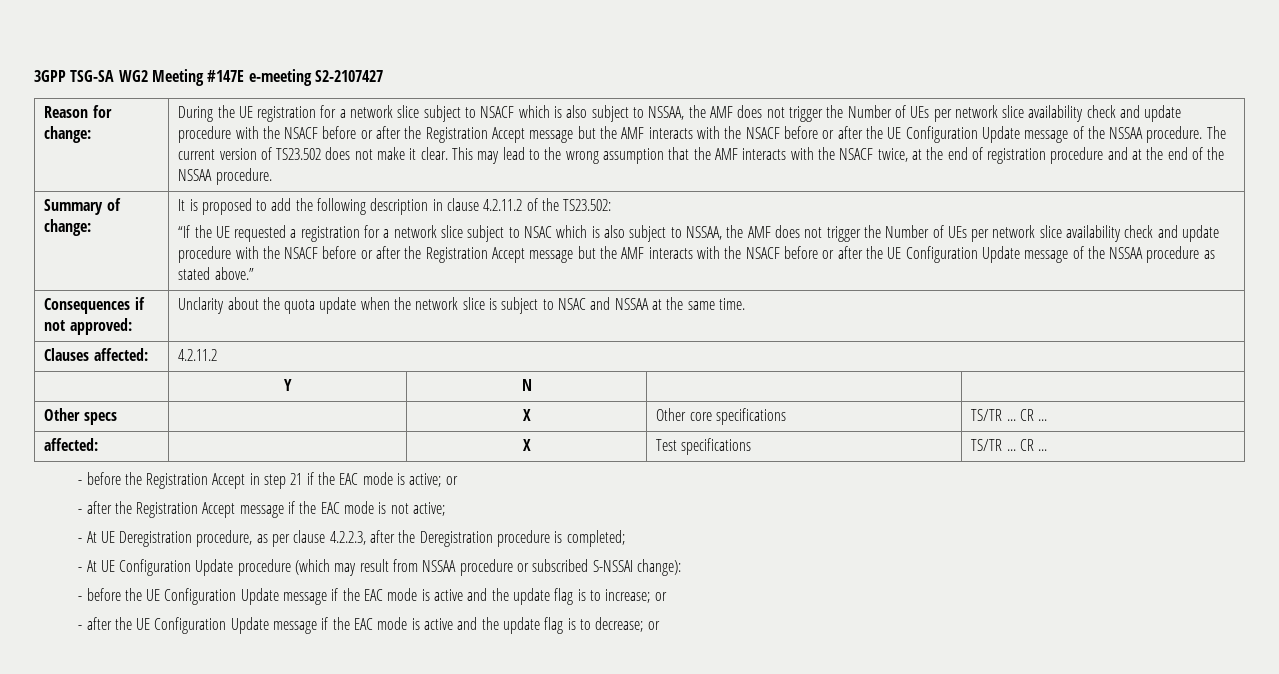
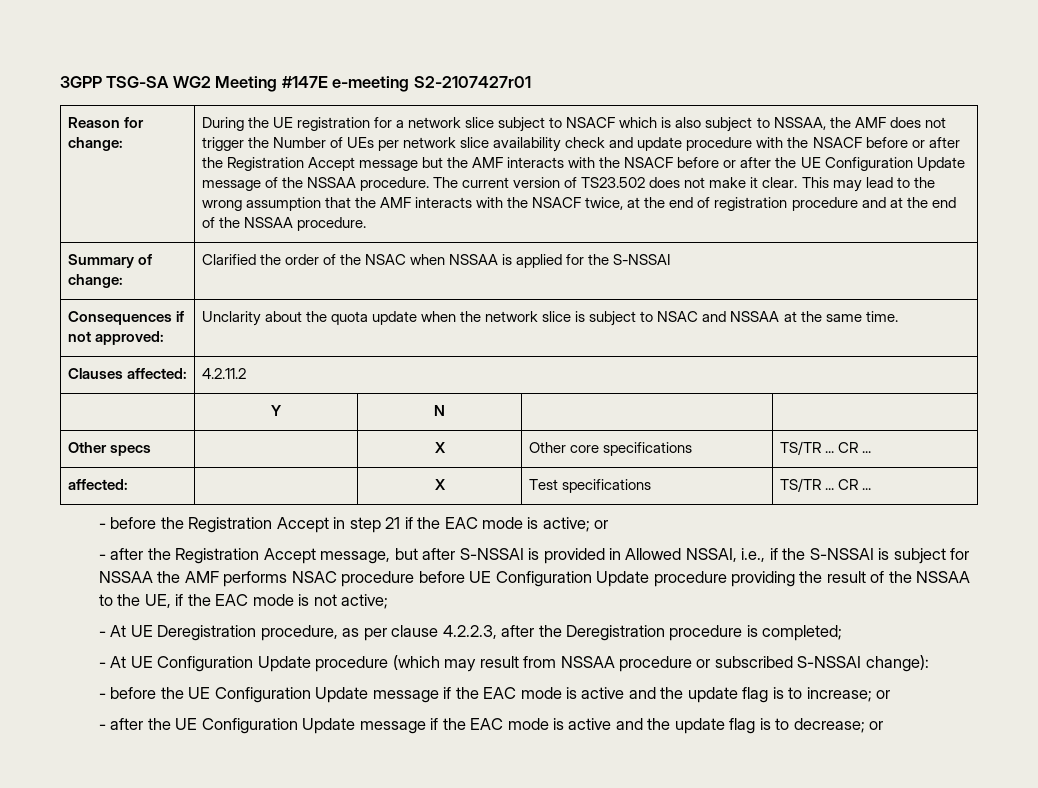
- 3GPP TSG-SA WG2 Meeting #147E e-meeting S2-2107427
+ 3GPP TSG-SA WG2 Meeting #147E e-meeting S2-2107427r01
- It is proposed to add the following description in clause 4.2.11.2 of the TS23.502:
- “If the UE requested a registration for a network slice subject to NSAC which is also subject to NSSAA, the AMF does not trigger the Number of UEs per network slice availability check and update procedure with the NSACF before or after the Registration Accept message but the AMF interacts with the NSACF before or after the UE Configuration Update message of the NSSAA procedure as stated above.”
+ Clarified the order of the NSAC when NSSAA is applied for the S-NSSAI
- - after the Registration Accept message if the EAC mode is not active;
+ - after the Registration Accept message, but after S-NSSAI is provided in Allowed NSSAI, i.e., if the S-NSSAI is subject for NSSAA the AMF performs NSAC procedure before UE Configuration Update procedure providing the result of the NSSAA to the UE, if the EAC mode is not active;

